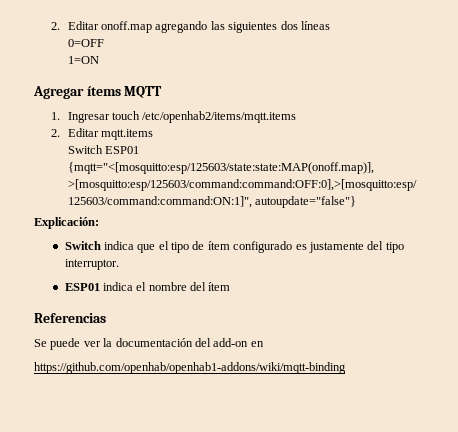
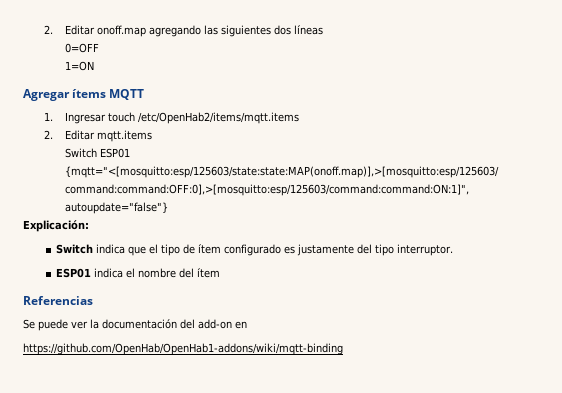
- 1. Ingresar touch /etc/openhab2/items/mqtt.items
+ 1. Ingresar touch /etc/OpenHab2/items/mqtt.items
- https://github.com/openhab/openhab1-addons/wiki/mqtt-binding
+ https://github.com/OpenHab/OpenHab1-addons/wiki/mqtt-binding

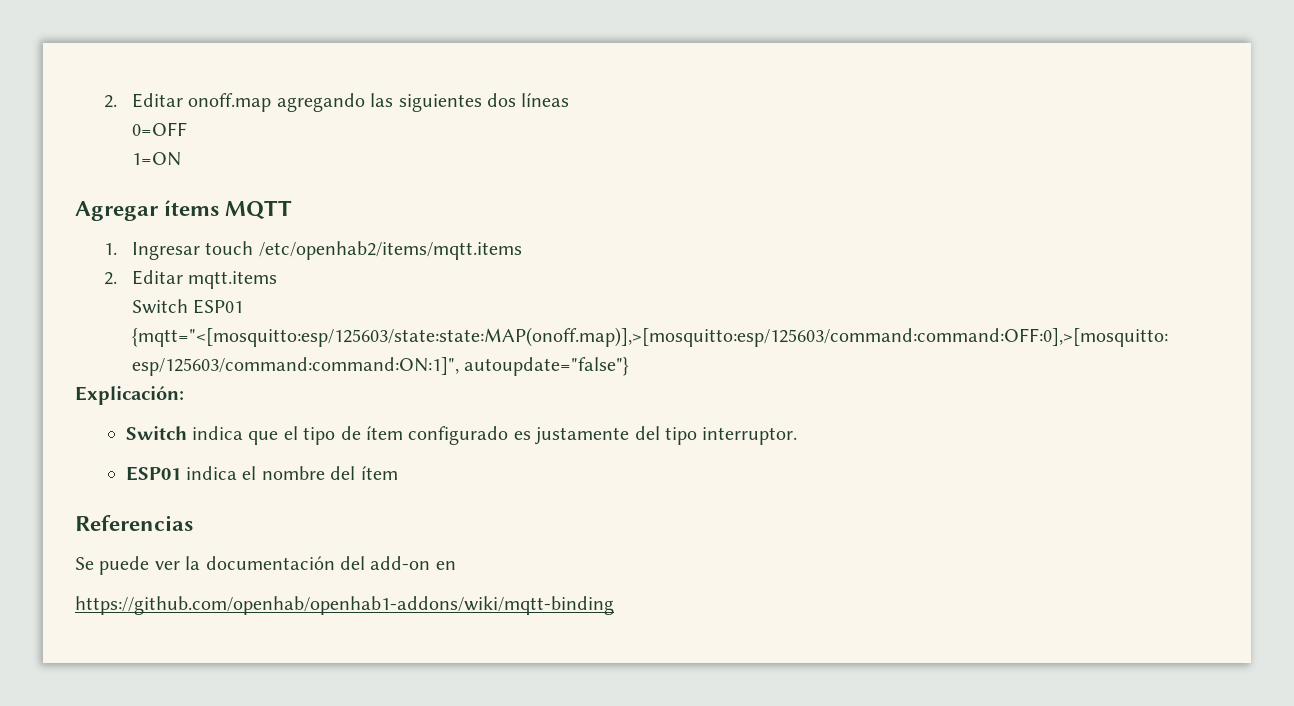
- 1. Ingresar touch /etc/OpenHab2/items/mqtt.items
+ 1. Ingresar touch /etc/openhab2/items/mqtt.items
- https://github.com/OpenHab/OpenHab1-addons/wiki/mqtt-binding
+ https://github.com/openhab/openhab1-addons/wiki/mqtt-binding

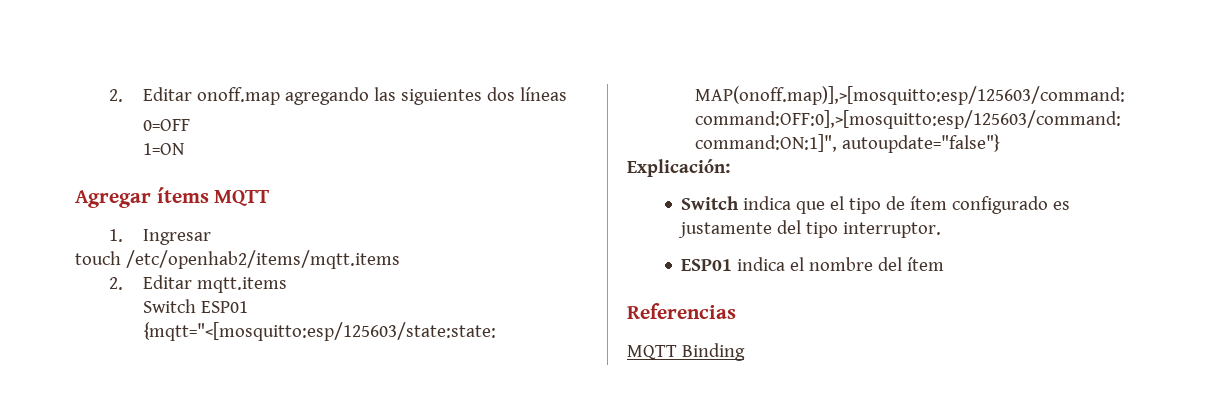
- 1. Ingresar touch /etc/openhab2/items/mqtt.items
+ 1. Ingresar
+ touch /etc/openhab2/items/mqtt.items
- Se puede ver la documentación del add-on en
- https://github.com/openhab/openhab1-addons/wiki/mqtt-binding
+ MQTT Binding

